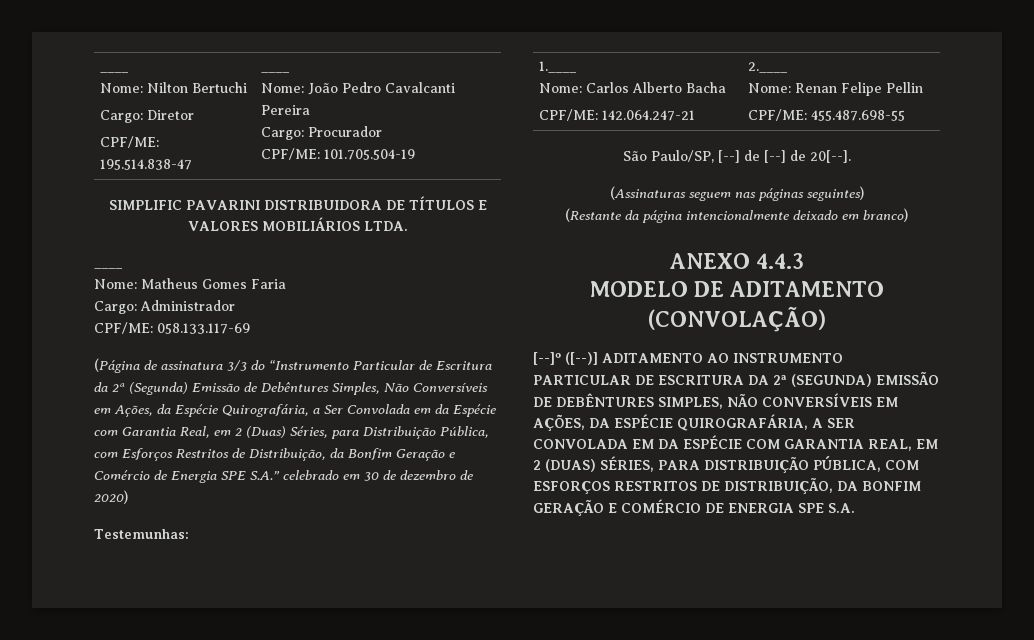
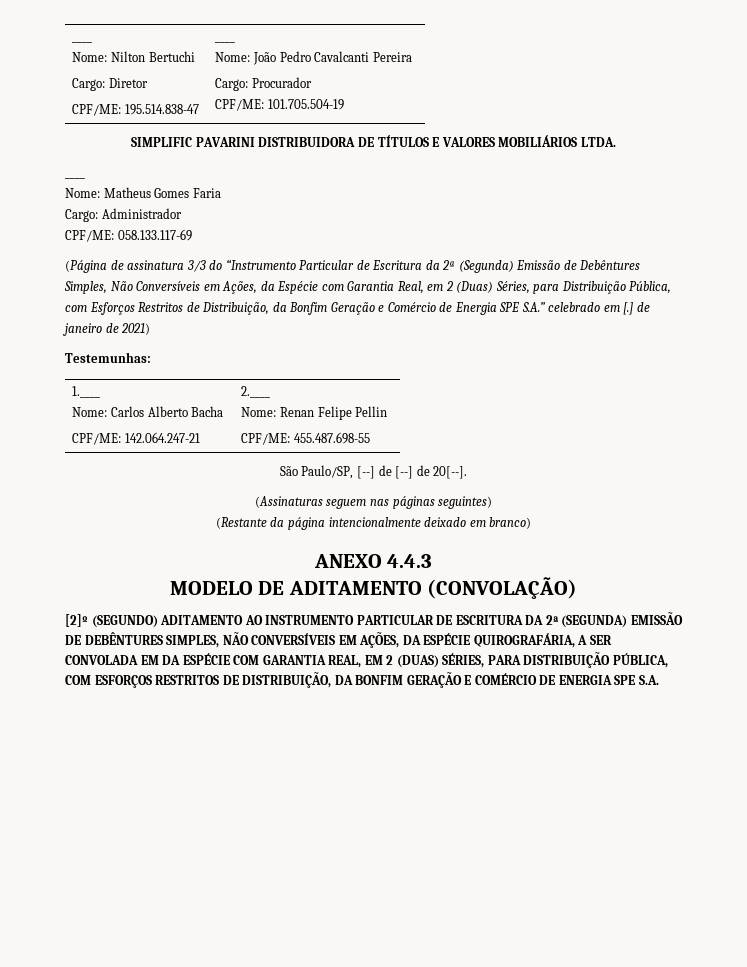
- (Página de assinatura 3/3 do “Instrumento Particular de Escritura da 2ª (Segunda) Emissão de Debêntures Simples, Não Conversíveis em Ações, da Espécie Quirografária, a Ser Convolada em da Espécie com Garantia Real, em 2 (Duas) Séries, para Distribuição Pública, com Esforços Restritos de Distribuição, da Bonfim Geração e Comércio de Energia SPE S.A.” celebrado em 30 de dezembro de 2020)
+ (Página de assinatura 3/3 do “Instrumento Particular de Escritura da 2ª (Segunda) Emissão de Debêntures Simples, Não Conversíveis em Ações, da Espécie com Garantia Real, em 2 (Duas) Séries, para Distribuição Pública, com Esforços Restritos de Distribuição, da Bonfim Geração e Comércio de Energia SPE S.A.” celebrado em [.] de janeiro de 2021)
- [--]º ([--)] ADITAMENTO AO INSTRUMENTO PARTICULAR DE ESCRITURA DA 2ª (SEGUNDA) EMISSÃO DE DEBÊNTURES SIMPLES, NÃO CONVERSÍVEIS EM AÇÕES, DA ESPÉCIE QUIROGRAFÁRIA, A SER CONVOLADA EM DA ESPÉCIE COM GARANTIA REAL, EM 2 (DUAS) SÉRIES, PARA DISTRIBUIÇÃO PÚBLICA, COM ESFORÇOS RESTRITOS DE DISTRIBUIÇÃO, DA BONFIM GERAÇÃO E COMÉRCIO DE ENERGIA SPE S.A.
+ [2]º (SEGUNDO) ADITAMENTO AO INSTRUMENTO PARTICULAR DE ESCRITURA DA 2ª (SEGUNDA) EMISSÃO DE DEBÊNTURES SIMPLES, NÃO CONVERSÍVEIS EM AÇÕES, DA ESPÉCIE QUIROGRAFÁRIA, A SER CONVOLADA EM DA ESPÉCIE COM GARANTIA REAL, EM 2 (DUAS) SÉRIES, PARA DISTRIBUIÇÃO PÚBLICA, COM ESFORÇOS RESTRITOS DE DISTRIBUIÇÃO, DA BONFIM GERAÇÃO E COMÉRCIO DE ENERGIA SPE S.A.

